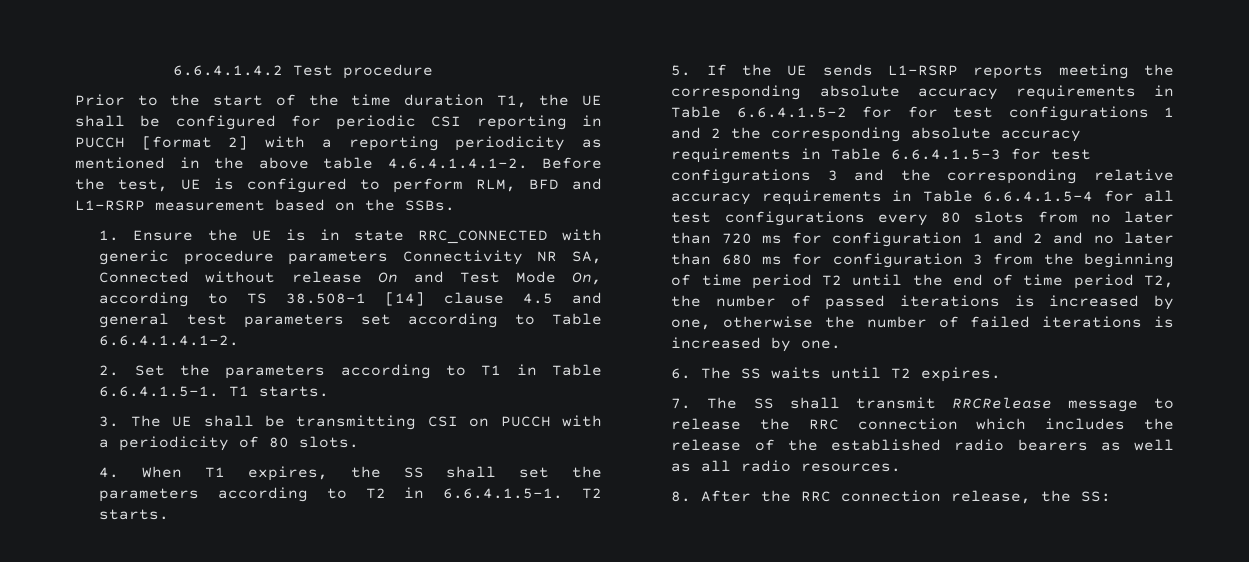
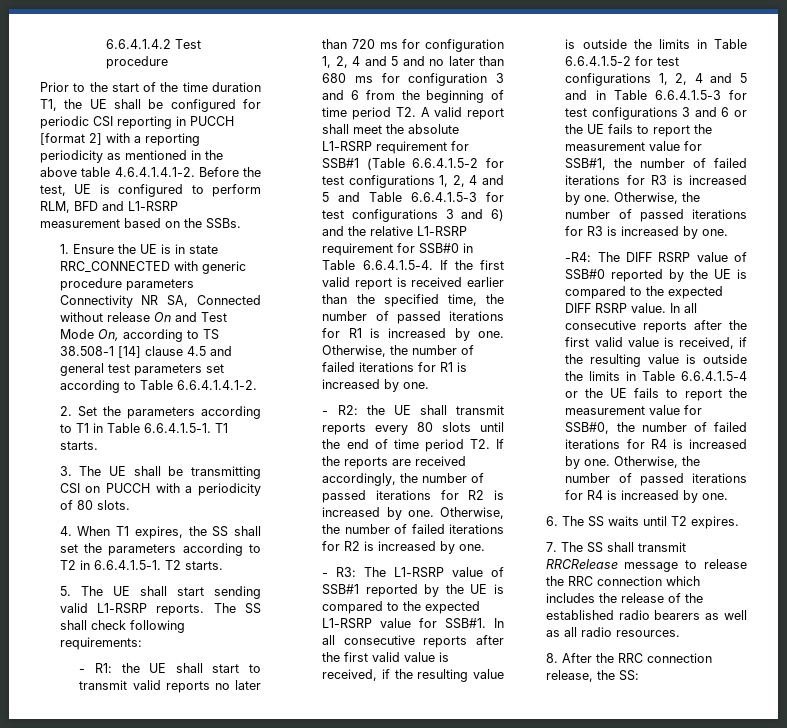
- 5. If the UE sends L1-RSRP reports meeting the corresponding absolute accuracy requirements in Table 6.6.4.1.5-2 for for test configurations 1 and 2 the corresponding absolute accuracy requirements in Table 6.6.4.1.5-3 for test configurations 3 and the corresponding relative accuracy requirements in Table 6.6.4.1.5-4 for all test configurations every 80 slots from no later than 720 ms for configuration 1 and 2 and no later than 680 ms for configuration 3 from the beginning of time period T2 until the end of time period T2, the number of passed iterations is increased by one, otherwise the number of failed iterations is increased by one.
+ 5. The UE shall start sending valid L1-RSRP reports. The SS shall check following requirements:
+ - R1: the UE shall start to transmit valid reports no later than 720 ms for configuration 1, 2, 4 and 5 and no later than 680 ms for configuration 3 and 6 from the beginning of time period T2. A valid report shall meet the absolute L1-RSRP requirement for SSB#1 (Table 6.6.4.1.5-2 for test configurations 1, 2, 4 and 5 and Table 6.6.4.1.5-3 for test configurations 3 and 6) and the relative L1-RSRP requirement for SSB#0 in Table 6.6.4.1.5-4. If the first valid report is received earlier than the specified time, the number of passed iterations for R1 is increased by one. Otherwise, the number of failed iterations for R1 is increased by one.
+ - R2: the UE shall transmit reports every 80 slots until the end of time period T2. If the reports are received accordingly, the number of passed iterations for R2 is increased by one. Otherwise, the number of failed iterations for R2 is increased by one.
+ - R3: The L1-RSRP value of SSB#1 reported by the UE is compared to the expected L1-RSRP value for SSB#1. In all consecutive reports after the first valid value is received, if the resulting value is outside the limits in Table 6.6.4.1.5-2 for test configurations 1, 2, 4 and 5 and in Table 6.6.4.1.5-3 for test configurations 3 and 6 or the UE fails to report the measurement value for SSB#1, the number of failed iterations for R3 is increased by one. Otherwise, the number of passed iterations for R3 is increased by one.
+ -R4: The DIFF RSRP value of SSB#0 reported by the UE is compared to the expected DIFF RSRP value. In all consecutive reports after the first valid value is received, if the resulting value is outside the limits in Table 6.6.4.1.5-4 or the UE fails to report the measurement value for SSB#0, the number of failed iterations for R4 is increased by one. Otherwise, the number of passed iterations for R4 is increased by one.

